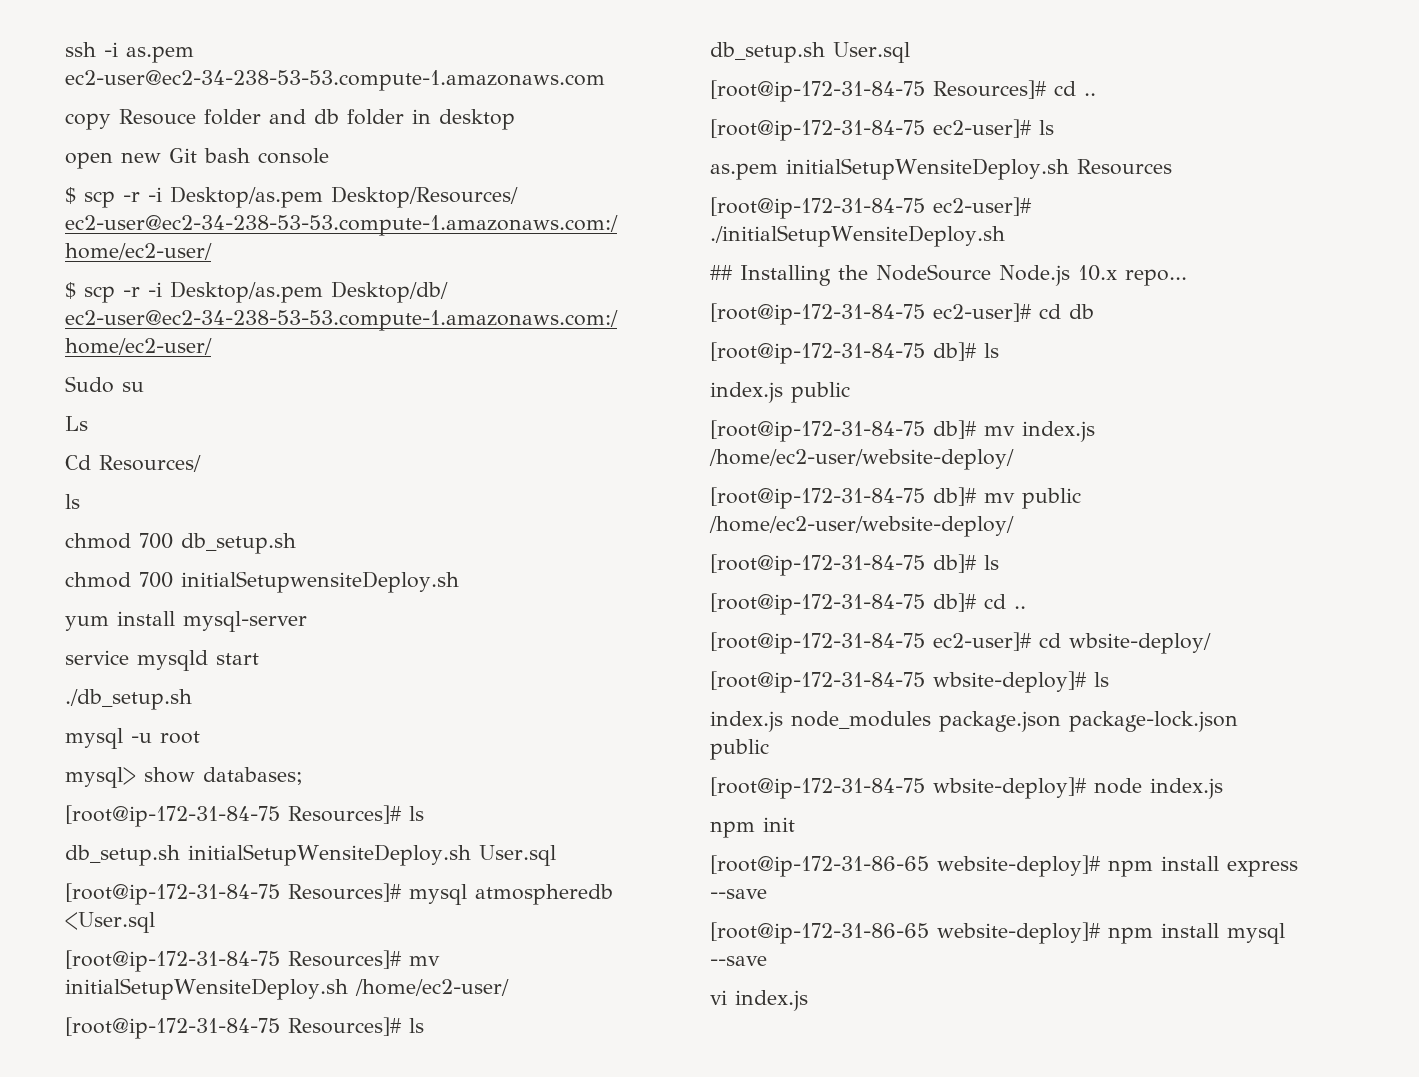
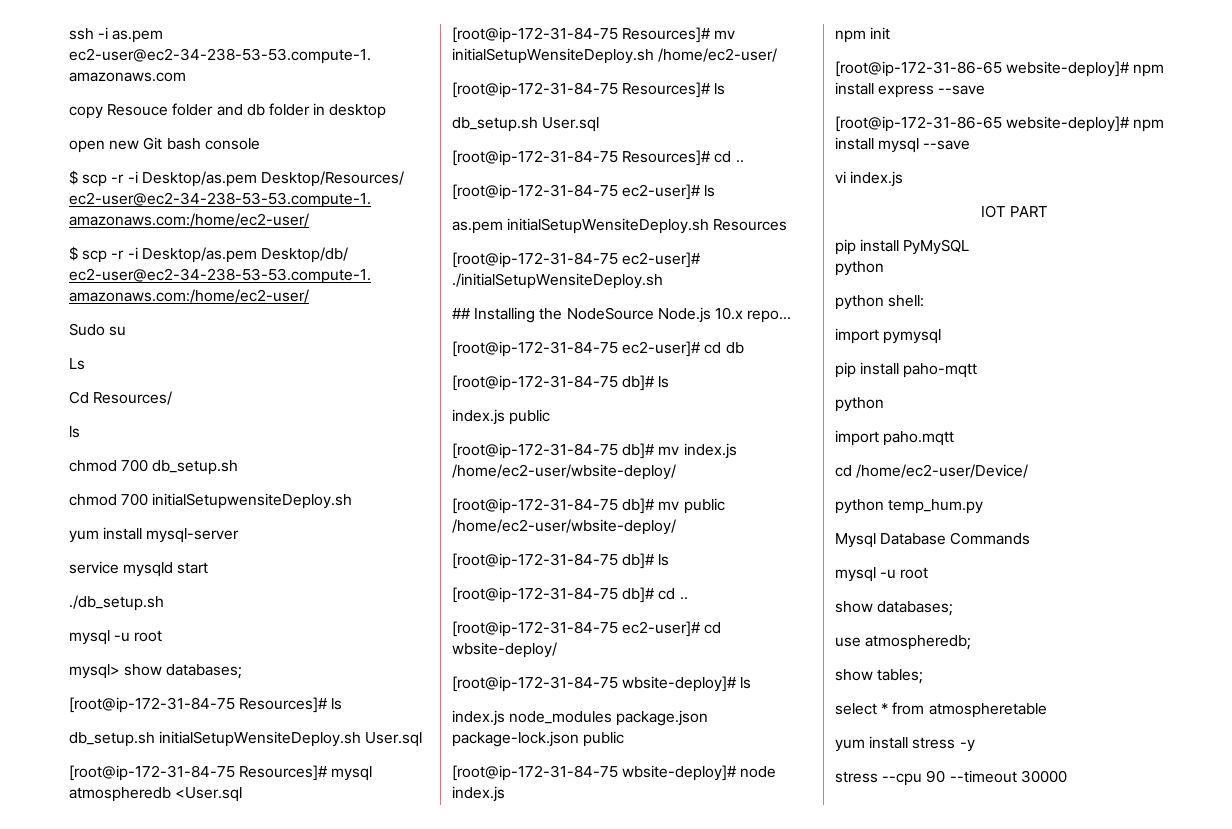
- [root@ip-172-31-84-75 db]# mv index.js /home/ec2-user/website-deploy/
+ [root@ip-172-31-84-75 db]# mv index.js /home/ec2-user/wbsite-deploy/
- [root@ip-172-31-84-75 db]# mv public /home/ec2-user/website-deploy/
+ [root@ip-172-31-84-75 db]# mv public /home/ec2-user/wbsite-deploy/
+ IOT PART
+ pip install PyMySQL
+ python
+ python shell:
+ import pymysql
+ pip install paho-mqtt
+ python
+ import paho.mqtt
+ cd /home/ec2-user/Device/
+ python temp_hum.py
+ Mysql Database Commands
+ mysql -u root
+ show databases;
+ use atmospheredb;
+ show tables;
+ select * from atmospheretable
+ yum install stress -y
+ stress --cpu 90 --timeout 30000

